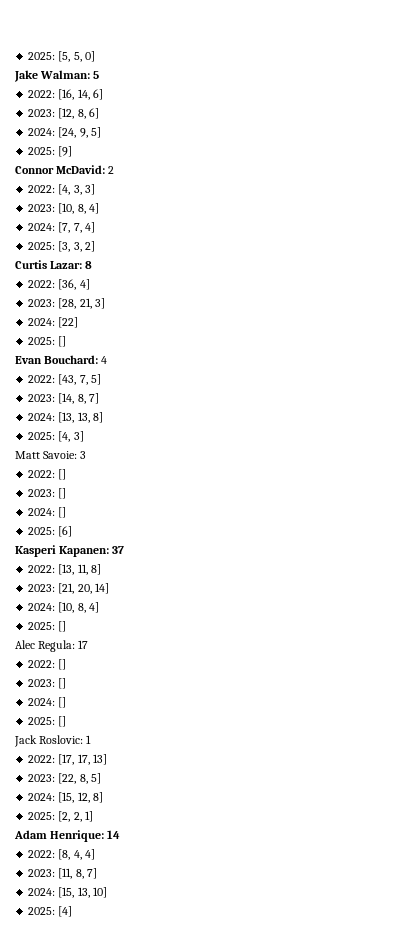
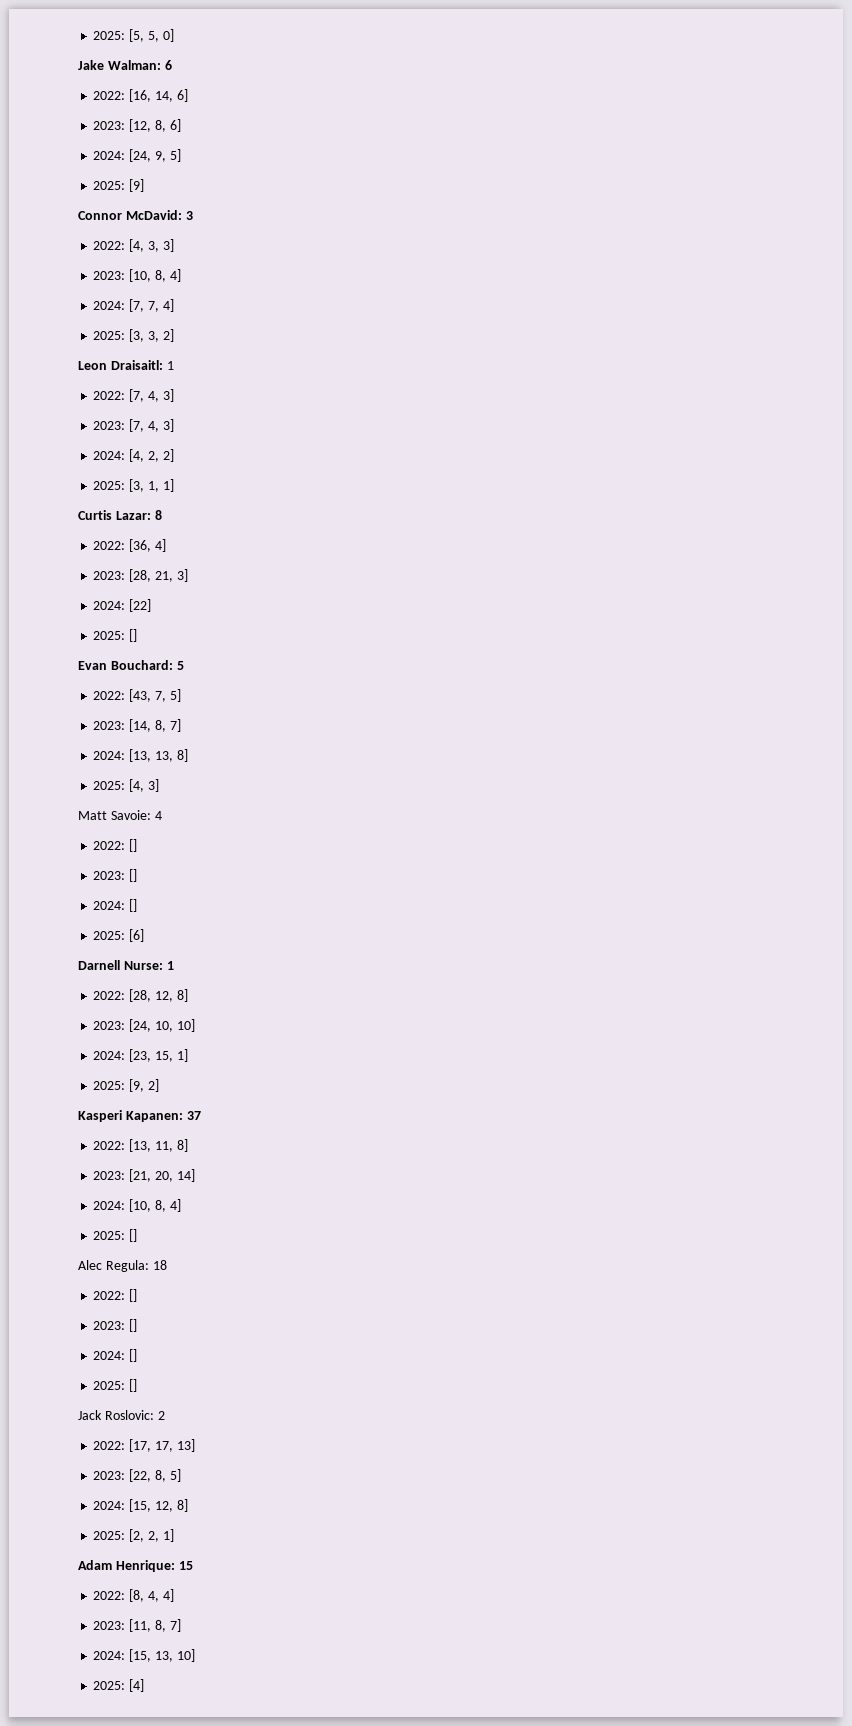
- Jake Walman: 5
+ Jake Walman: 6
- Connor McDavid: 2
+ Connor McDavid: 3
+ Leon Draisaitl: 1
+ 2022: [7, 4, 3]
+ 2023: [7, 4, 3]
+ 2024: [4, 2, 2]
+ 2025: [3, 1, 1]
- Evan Bouchard: 4
+ Evan Bouchard: 5
- Matt Savoie: 3
+ Matt Savoie: 4
+ Darnell Nurse: 1
+ 2022: [28, 12, 8]
+ 2023: [24, 10, 10]
+ 2024: [23, 15, 1]
+ 2025: [9, 2]
- Alec Regula: 17
+ Alec Regula: 18
- Jack Roslovic: 1
+ Jack Roslovic: 2
- Adam Henrique: 14
+ Adam Henrique: 15

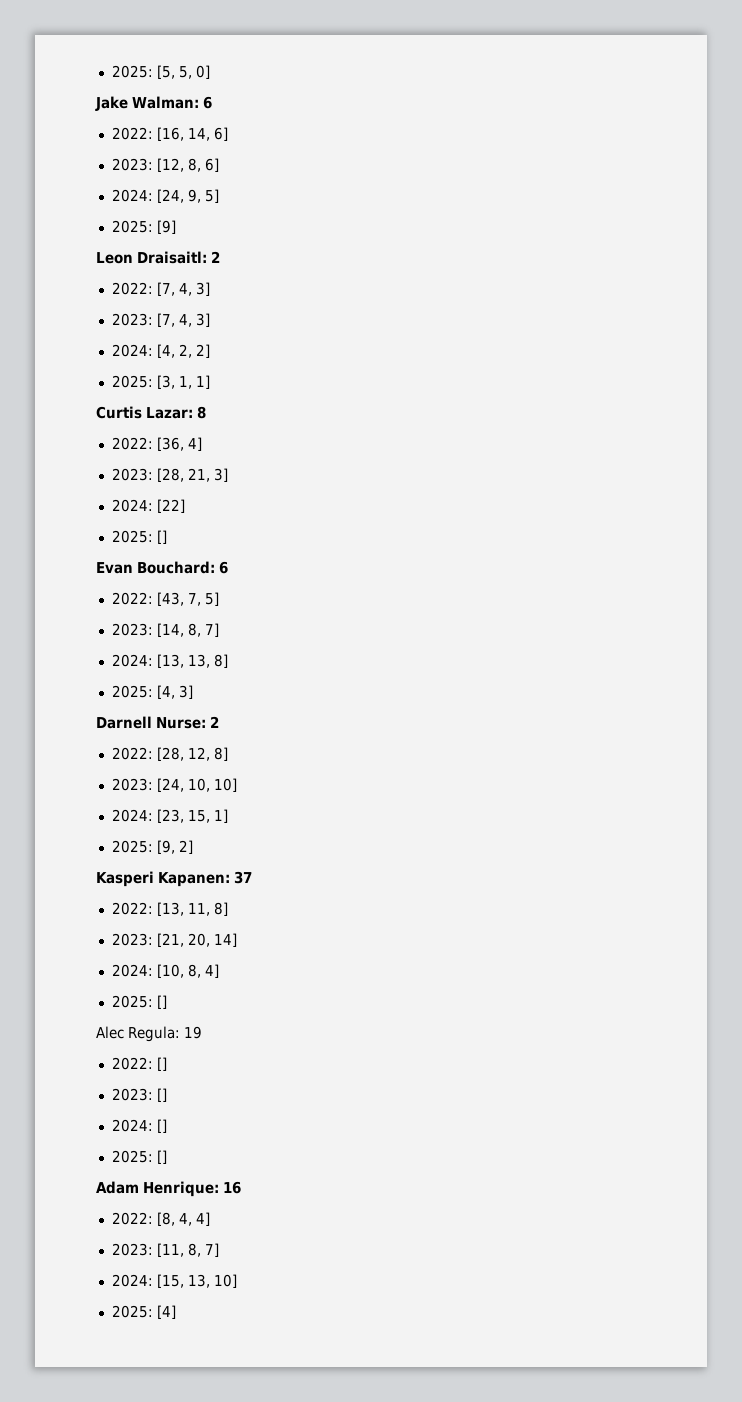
- Connor McDavid: 3
- 2022: [4, 3, 3]
- 2023: [10, 8, 4]
- 2024: [7, 7, 4]
- 2025: [3, 3, 2]
- Leon Draisaitl: 1
+ Leon Draisaitl: 2
- Evan Bouchard: 5
+ Evan Bouchard: 6
- Matt Savoie: 4
- 2022: []
- 2023: []
- 2024: []
- 2025: [6]
- Darnell Nurse: 1
+ Darnell Nurse: 2
- Alec Regula: 18
+ Alec Regula: 19
- Jack Roslovic: 2
- 2022: [17, 17, 13]
- 2023: [22, 8, 5]
- 2024: [15, 12, 8]
- 2025: [2, 2, 1]
- Adam Henrique: 15
+ Adam Henrique: 16

